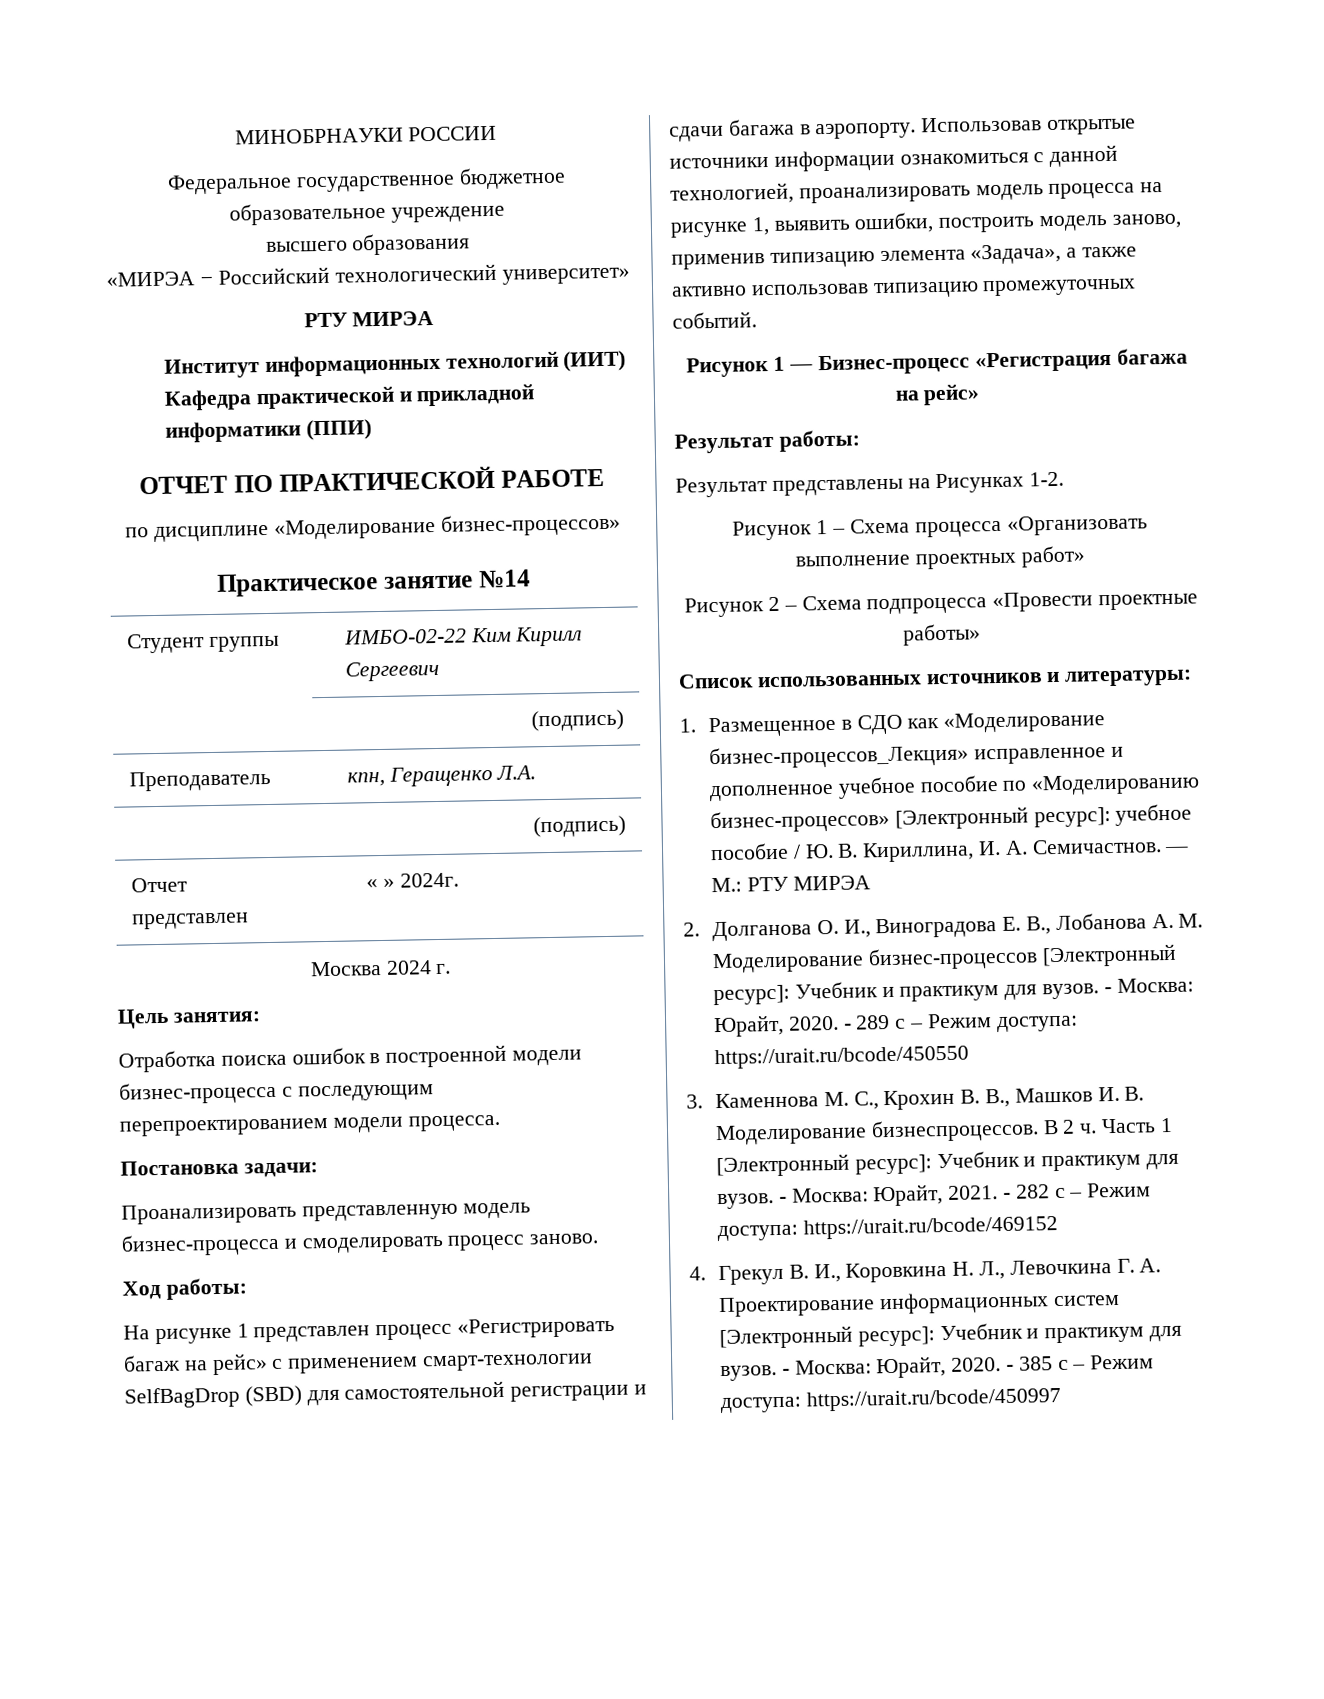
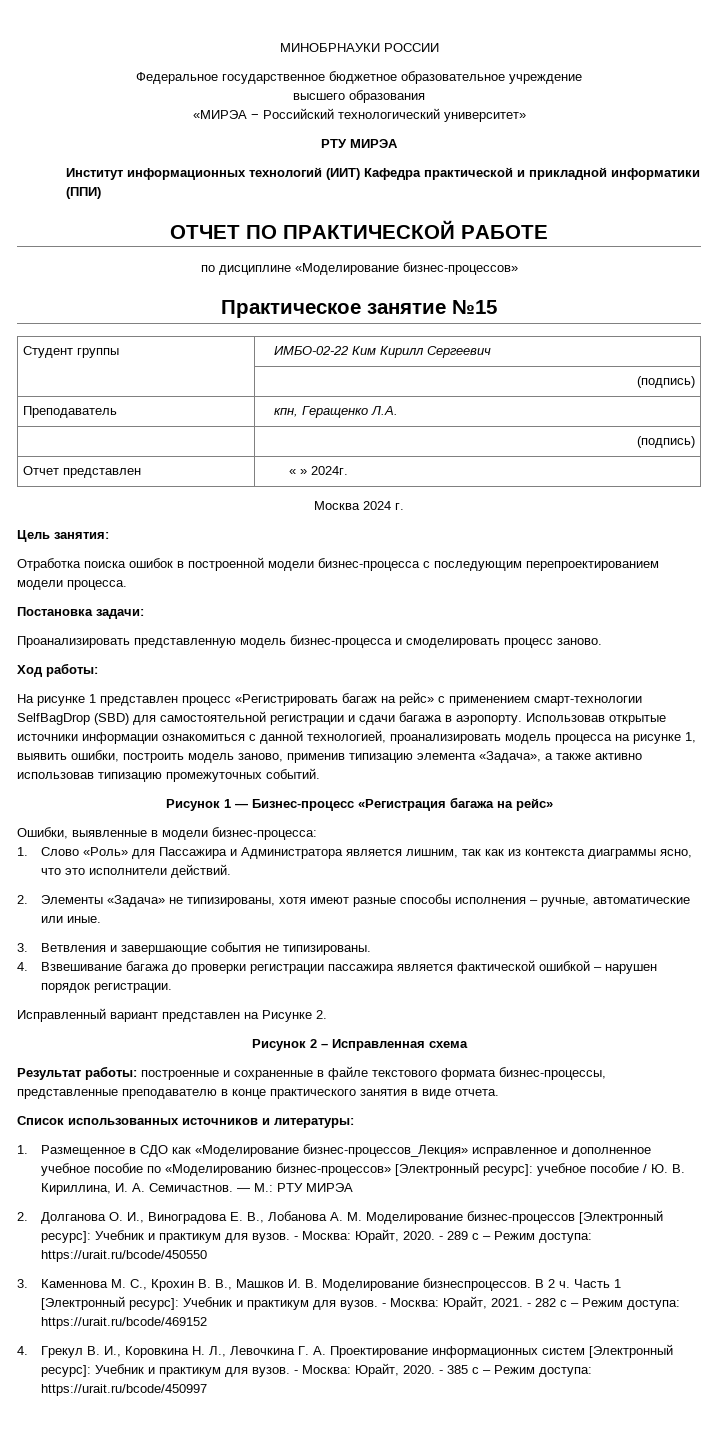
- Практическое занятие №14
+ Практическое занятие №15
- Результат работы:
- Результат представлены на Рисунках 1-2.
- Рисунок 1 – Схема процесса «Организовать выполнение проектных работ»
- Рисунок 2 – Схема подпроцесса «Провести проектные работы»
+ Ошибки, выявленные в модели бизнес-процесса:
+ 1. Слово «Роль» для Пассажира и Администратора является лишним, так как из контекста диаграммы ясно, что это исполнители действий.
+ 2. Элементы «Задача» не типизированы, хотя имеют разные способы исполнения – ручные, автоматические или иные.
+ 3. Ветвления и завершающие события не типизированы.
+ 4. Взвешивание багажа до проверки регистрации пассажира является фактической ошибкой – нарушен порядок регистрации.
+ Исправленный вариант представлен на Рисунке 2.
+ Рисунок 2 – Исправленная схема
+ Результат работы: построенные и сохраненные в файле текстового формата бизнес-процессы, представленные преподавателю в конце практического занятия в виде отчета.

